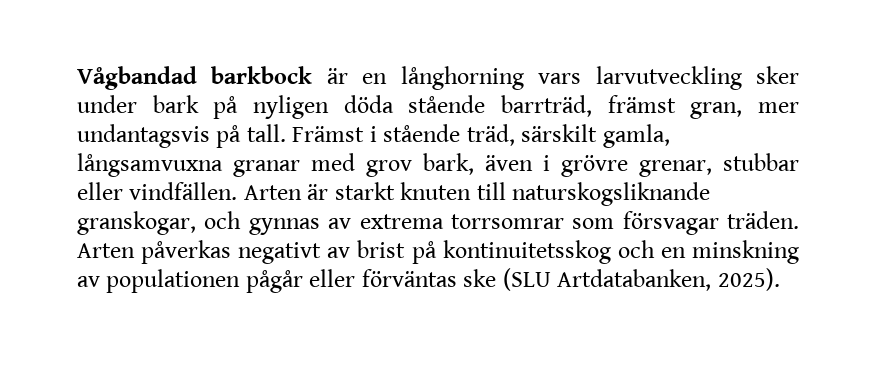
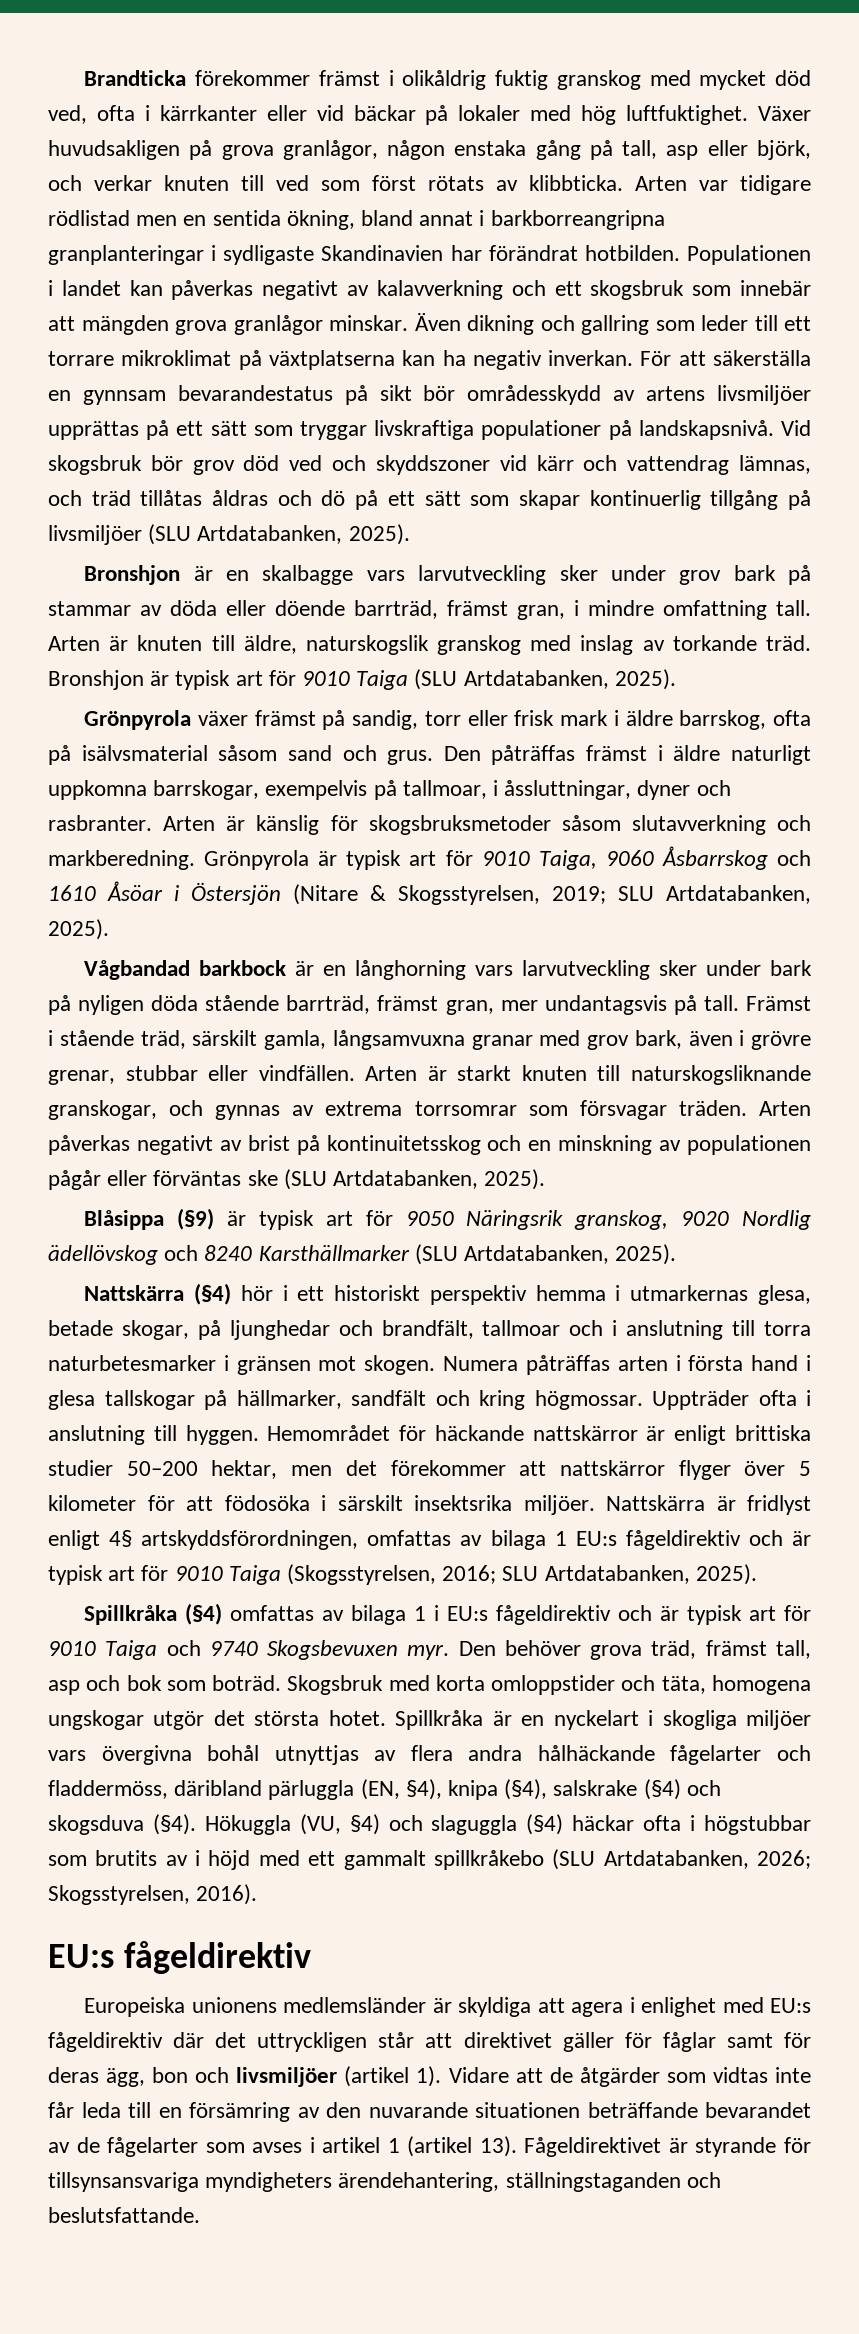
+ Brandticka förekommer främst i olikåldrig fuktig granskog med mycket död ved, ofta i kärrkanter eller vid bäckar på lokaler med hög luftfuktighet. Växer huvudsakligen på grova granlågor, någon enstaka gång på tall, asp eller björk, och verkar knuten till ved som först rötats av klibbticka. Arten var tidigare rödlistad men en sentida ökning, bland annat i barkborreangripna granplanteringar i sydligaste Skandinavien har förändrat hotbilden. Populationen i landet kan påverkas negativt av kalavverkning och ett skogsbruk som innebär att mängden grova granlågor minskar. Även dikning och gallring som leder till ett torrare mikroklimat på växtplatserna kan ha negativ inverkan. För att säkerställa en gynnsam bevarandestatus på sikt bör områdesskydd av artens livsmiljöer upprättas på ett sätt som tryggar livskraftiga populationer på landskapsnivå. Vid skogsbruk bör grov död ved och skyddszoner vid kärr och vattendrag lämnas, och träd tillåtas åldras och dö på ett sätt som skapar kontinuerlig tillgång på livsmiljöer (SLU Artdatabanken, 2025).
+ Bronshjon är en skalbagge vars larvutveckling sker under grov bark på stammar av döda eller döende barrträd, främst gran, i mindre omfattning tall. Arten är knuten till äldre, naturskogslik granskog med inslag av torkande träd. Bronshjon är typisk art för 9010 Taiga (SLU Artdatabanken, 2025).
+ Grönpyrola växer främst på sandig, torr eller frisk mark i äldre barrskog, ofta på isälvsmaterial såsom sand och grus. Den påträffas främst i äldre naturligt uppkomna barrskogar, exempelvis på tallmoar, i åssluttningar, dyner och rasbranter. Arten är känslig för skogsbruksmetoder såsom slutavverkning och markberedning. Grönpyrola är typisk art för 9010 Taiga, 9060 Åsbarrskog och 1610 Åsöar i Östersjön (Nitare & Skogsstyrelsen, 2019; SLU Artdatabanken, 2025).
+ Blåsippa (§9) är typisk art för 9050 Näringsrik granskog, 9020 Nordlig ädellövskog och 8240 Karsthällmarker (SLU Artdatabanken, 2025).
+ Nattskärra (§4) hör i ett historiskt perspektiv hemma i utmarkernas glesa, betade skogar, på ljunghedar och brandfält, tallmoar och i anslutning till torra naturbetesmarker i gränsen mot skogen. Numera påträffas arten i första hand i glesa tallskogar på hällmarker, sandfält och kring högmossar. Uppträder ofta i anslutning till hyggen. Hemområdet för häckande nattskärror är enligt brittiska studier 50–200 hektar, men det förekommer att nattskärror flyger över 5 kilometer för att födosöka i särskilt insektsrika miljöer. Nattskärra är fridlyst enligt 4§ artskyddsförordningen, omfattas av bilaga 1 EU:s fågeldirektiv och är typisk art för 9010 Taiga (Skogsstyrelsen, 2016; SLU Artdatabanken, 2025).
+ Spillkråka (§4) omfattas av bilaga 1 i EU:s fågeldirektiv och är typisk art för 9010 Taiga och 9740 Skogsbevuxen myr. Den behöver grova träd, främst tall, asp och bok som boträd. Skogsbruk med korta omloppstider och täta, homogena ungskogar utgör det största hotet. Spillkråka är en nyckelart i skogliga miljöer vars övergivna bohål utnyttjas av flera andra hålhäckande fågelarter och fladdermöss, däribland pärluggla (EN, §4), knipa (§4), salskrake (§4) och skogsduva (§4). Hökuggla (VU, §4) och slaguggla (§4) häckar ofta i högstubbar som brutits av i höjd med ett gammalt spillkråkebo (SLU Artdatabanken, 2026; Skogsstyrelsen, 2016).
+ EU:s fågeldirektiv
+ Europeiska unionens medlemsländer är skyldiga att agera i enlighet med EU:s fågeldirektiv där det uttryckligen står att direktivet gäller för fåglar samt för deras ägg, bon och livsmiljöer (artikel 1). Vidare att de åtgärder som vidtas inte får leda till en försämring av den nuvarande situationen beträffande bevarandet av de fågelarter som avses i artikel 1 (artikel 13). Fågeldirektivet är styrande för tillsynsansvariga myndigheters ärendehantering, ställningstaganden och beslutsfattande.

